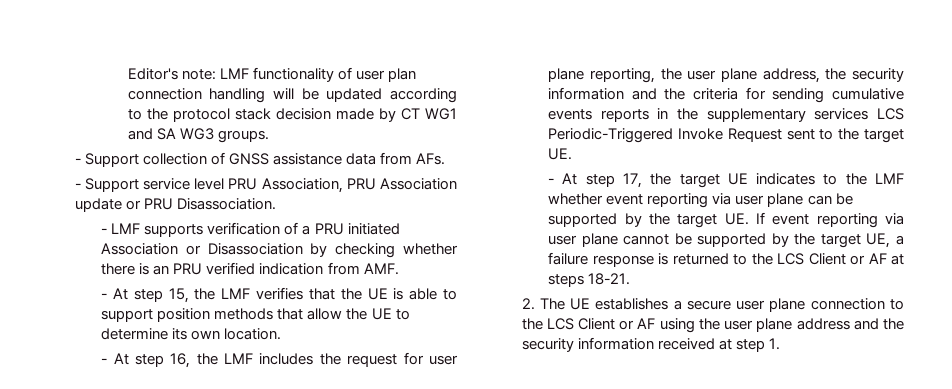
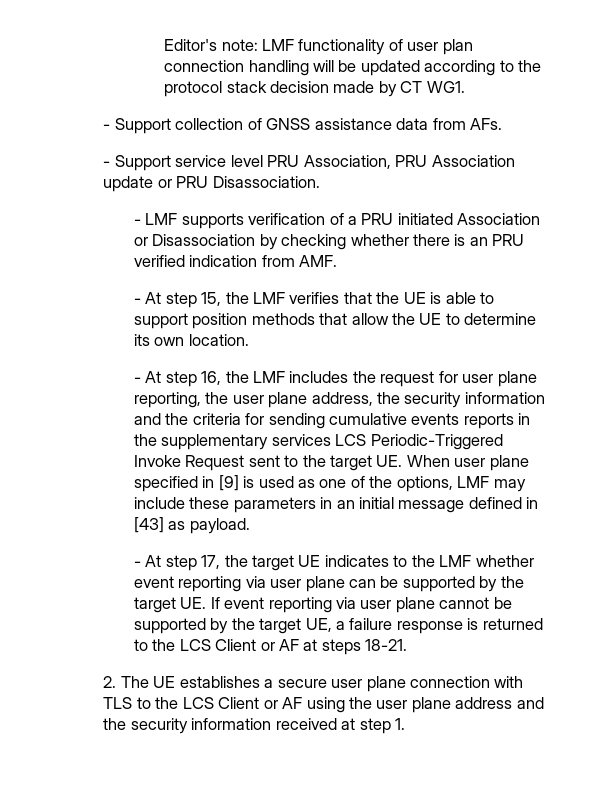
- Editor's note: LMF functionality of user plan connection handling will be updated according to the protocol stack decision made by CT WG1 and SA WG3 groups.
+ Editor's note: LMF functionality of user plan connection handling will be updated according to the protocol stack decision made by CT WG1.
- - At step 16, the LMF includes the request for user plane reporting, the user plane address, the security information and the criteria for sending cumulative events reports in the supplementary services LCS Periodic-Triggered Invoke Request sent to the target UE.
+ - At step 16, the LMF includes the request for user plane reporting, the user plane address, the security information and the criteria for sending cumulative events reports in the supplementary services LCS Periodic-Triggered Invoke Request sent to the target UE. When user plane specified in [9] is used as one of the options, LMF may include these parameters in an initial message defined in [43] as payload.
- 2. The UE establishes a secure user plane connection to the LCS Client or AF using the user plane address and the security information received at step 1.
+ 2. The UE establishes a secure user plane connection with TLS to the LCS Client or AF using the user plane address and the security information received at step 1.

